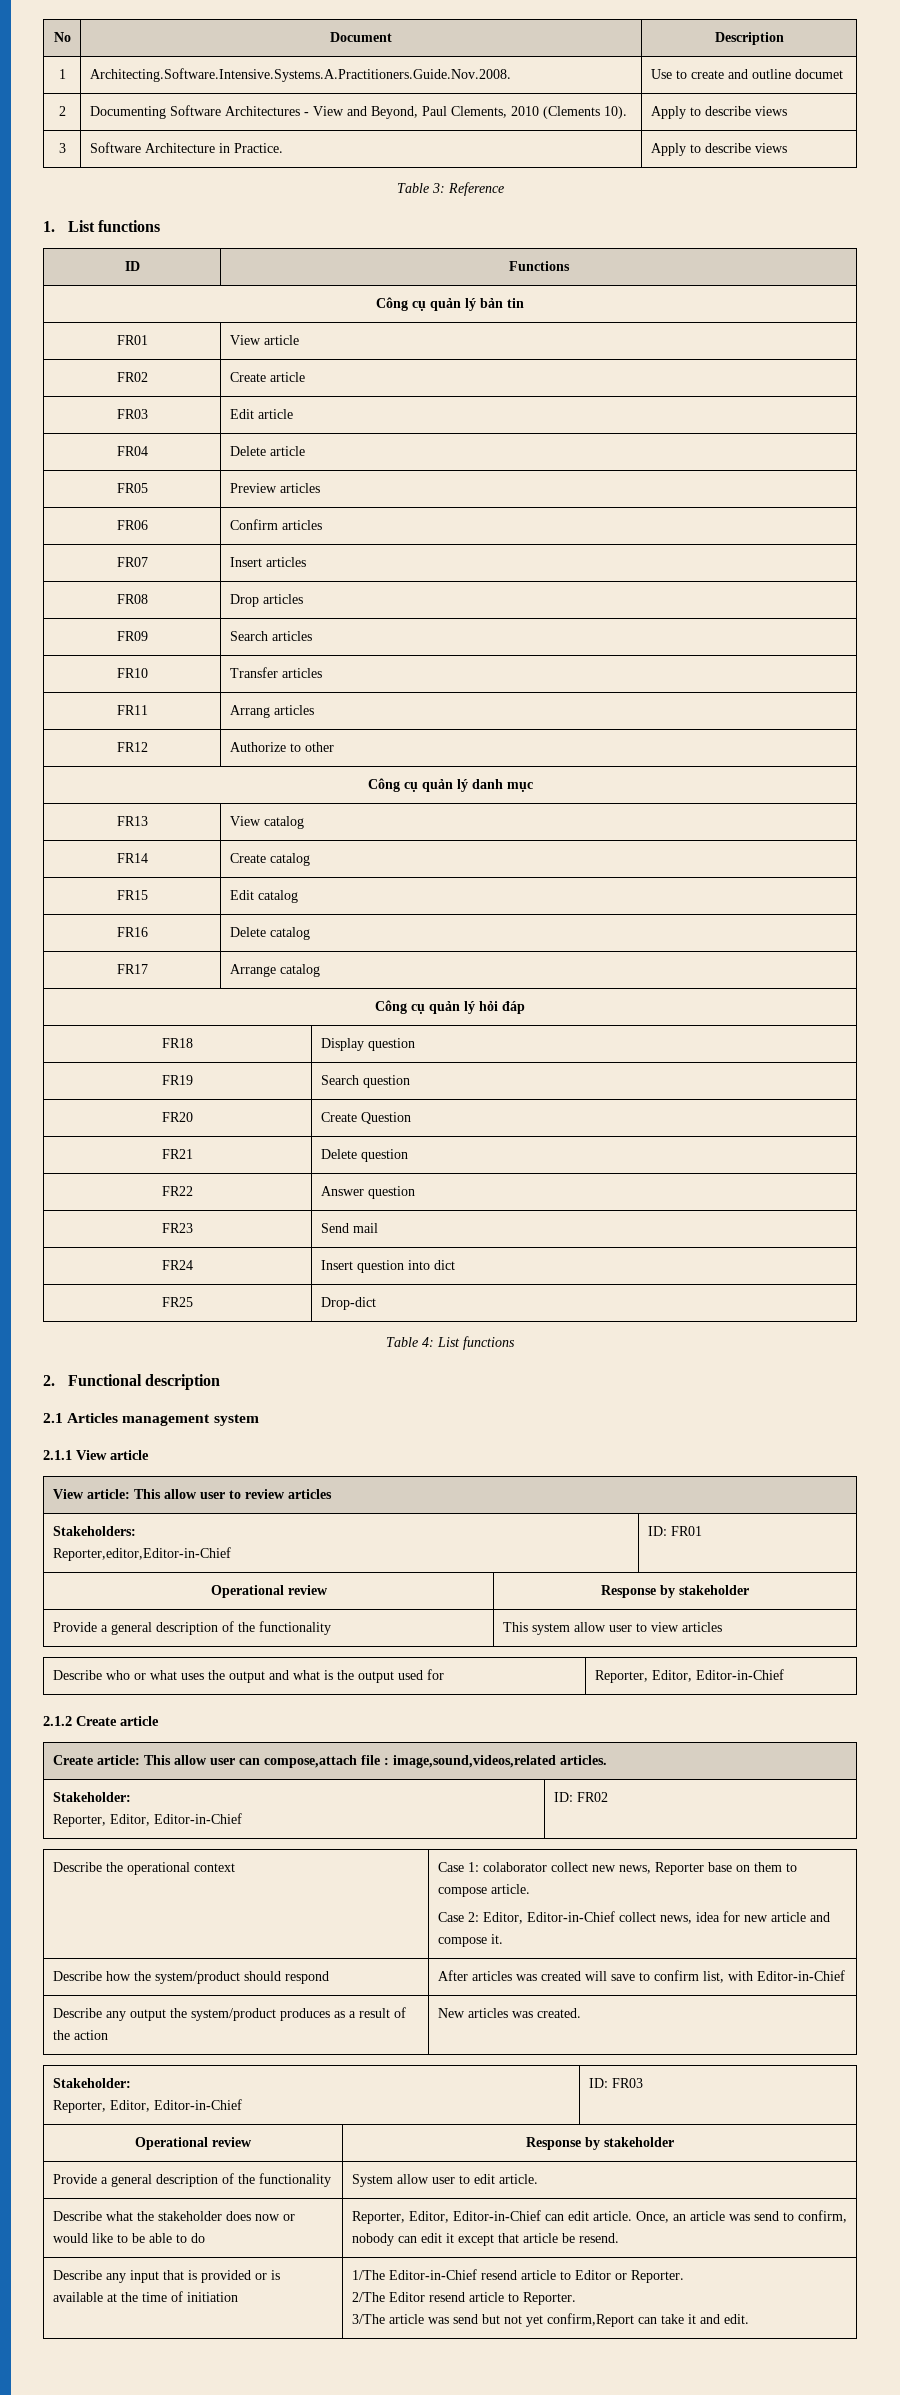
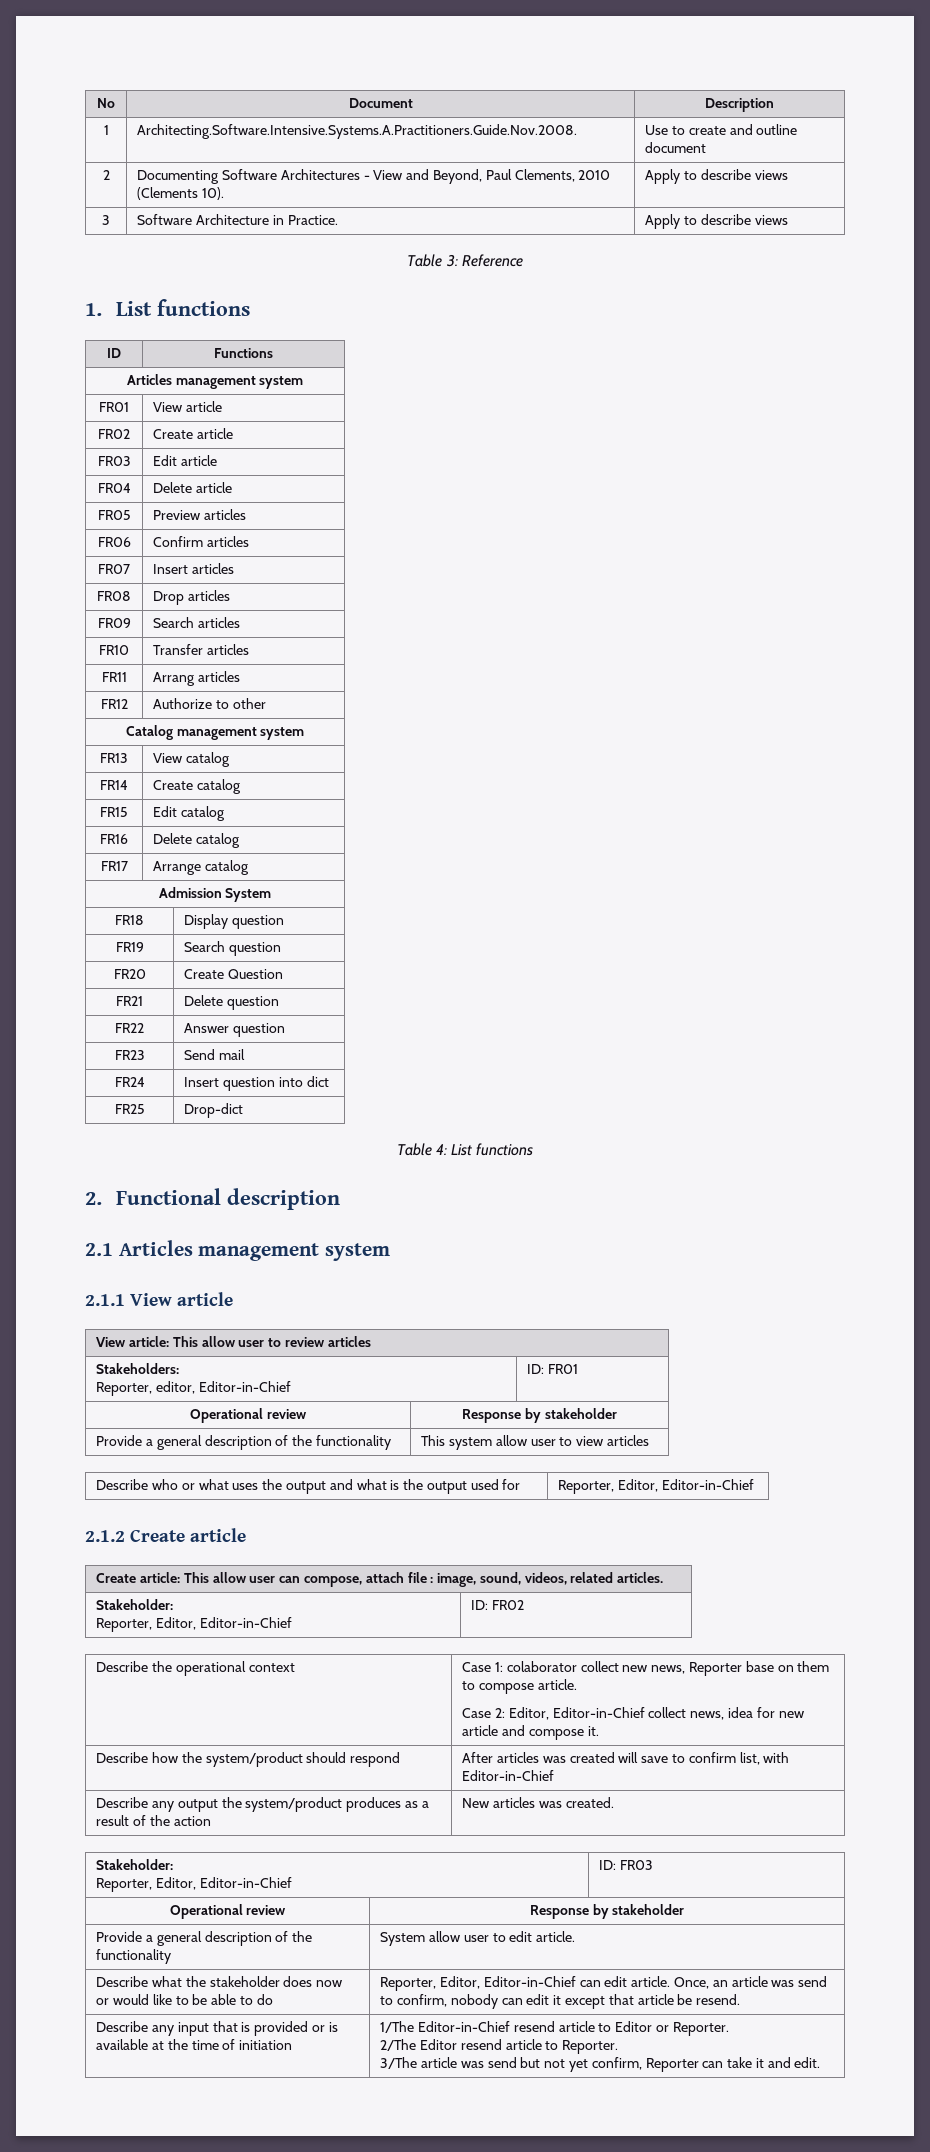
- 1 | Architecting.Software.Intensive.Systems.A.Practitioners.Guide.Nov.2008. | Use to create and outline documet
+ 1 | Architecting.Software.Intensive.Systems.A.Practitioners.Guide.Nov.2008. | Use to create and outline document
  ID | Functions
- Công cụ quản lý bản tin
+ Articles management system
- Công cụ quản lý danh mục
+ Catalog management system
- Công cụ quản lý hỏi đáp
+ Admission System
  Stakeholders:
- Reporter,editor,Editor-in-Chief | ID: FR01
+ Reporter, editor, Editor-in-Chief | ID: FR01
- Create article: This allow user can compose,attach file : image,sound,videos,related articles.
+ Create article: This allow user can compose, attach file : image, sound, videos, related articles.
- 3/The article was send but not yet confirm,Report can take it and edit.
+ 3/The article was send but not yet confirm, Reporter can take it and edit.

